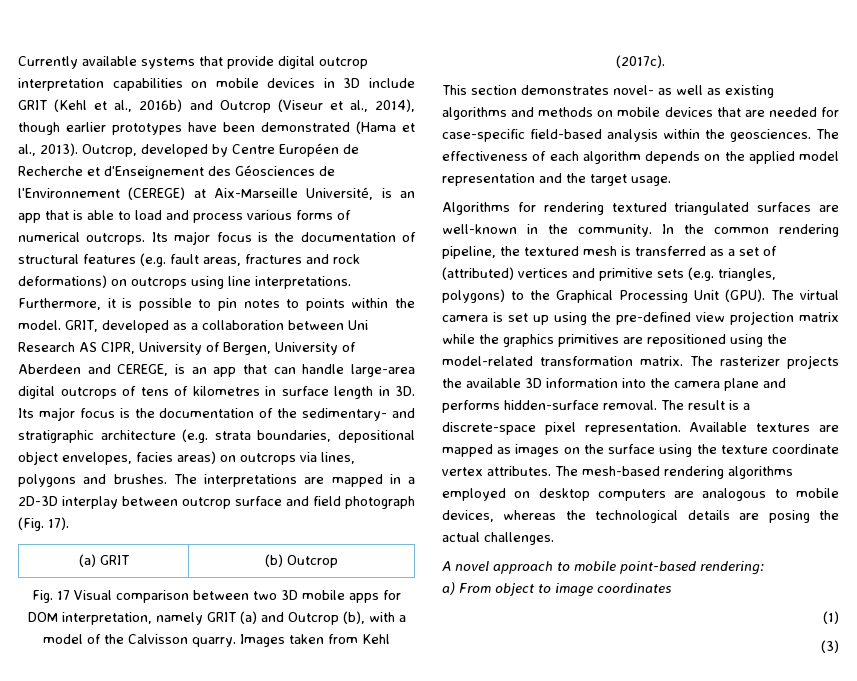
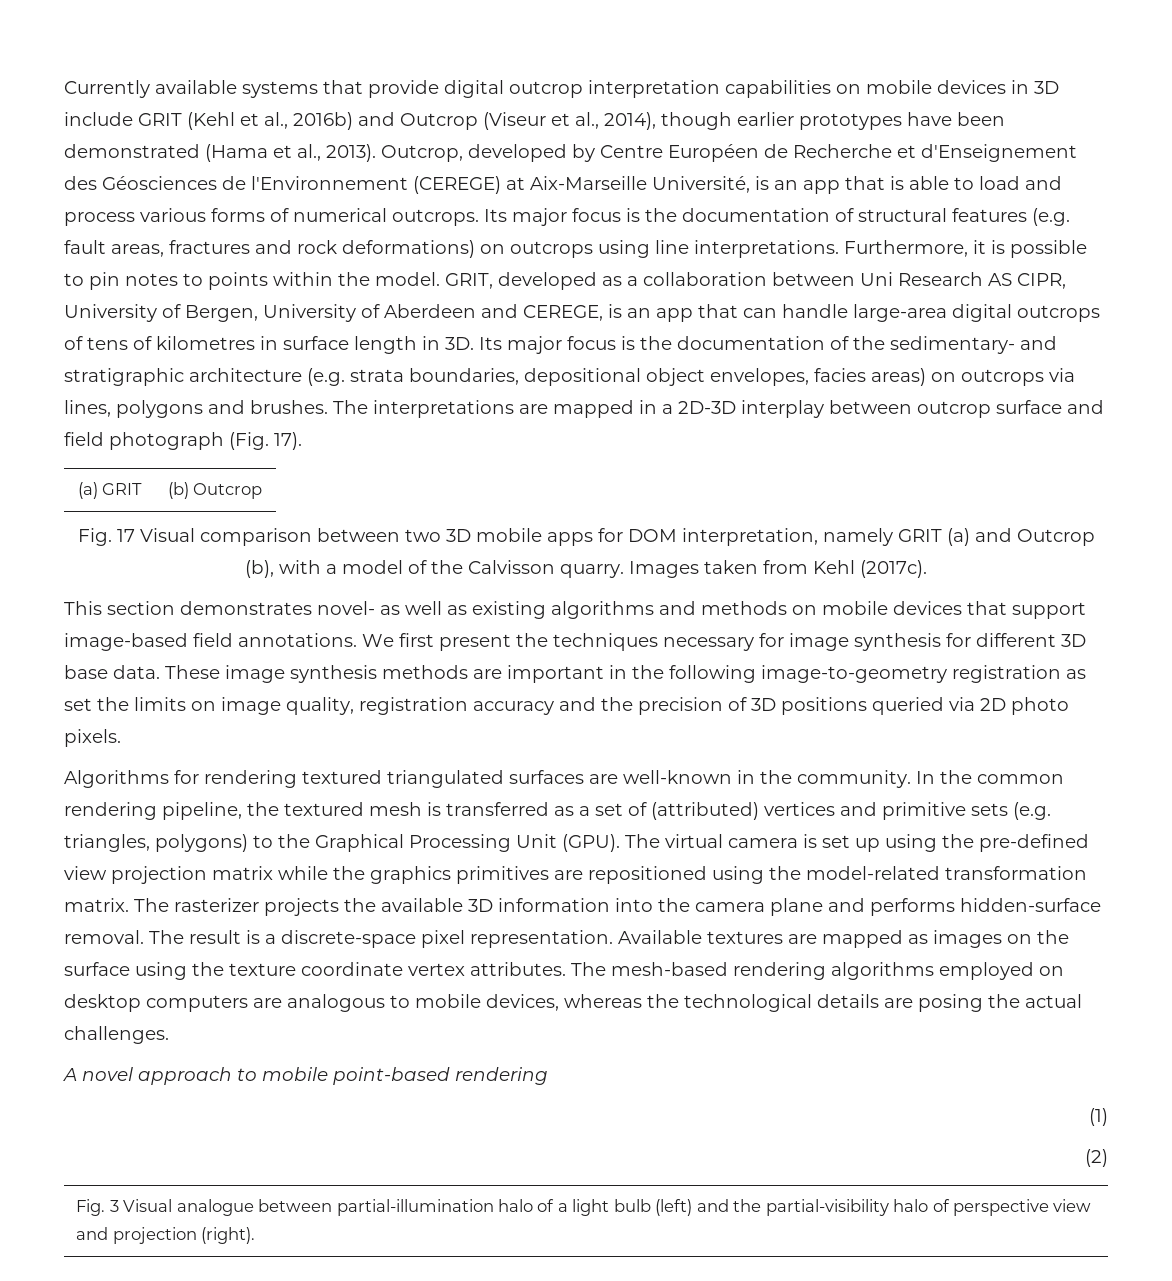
- This section demonstrates novel- as well as existing algorithms and methods on mobile devices that are needed for case-specific field-based analysis within the geosciences. The effectiveness of each algorithm depends on the applied model representation and the target usage.
+ This section demonstrates novel- as well as existing algorithms and methods on mobile devices that support image-based field annotations. We first present the techniques necessary for image synthesis for different 3D base data. These image synthesis methods are important in the following image-to-geometry registration as set the limits on image quality, registration accuracy and the precision of 3D positions queried via 2D photo pixels.
- A novel approach to mobile point-based rendering:
- a) From object to image coordinates
+ A novel approach to mobile point-based rendering
  (1)
- (3)
+ (2)
+ Fig. 3 Visual analogue between partial-illumination halo of a light bulb (left) and the partial-visibility halo of perspective view and projection (right).

